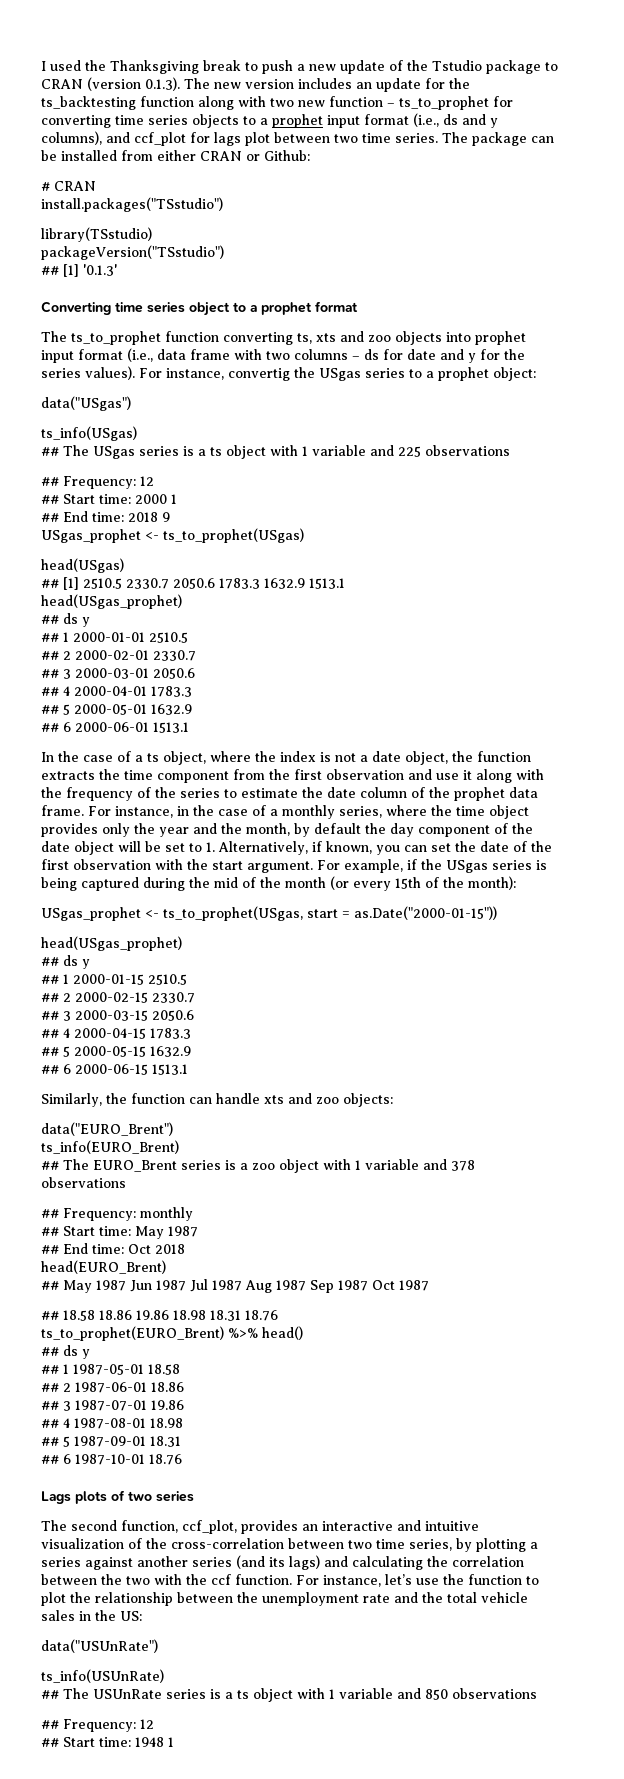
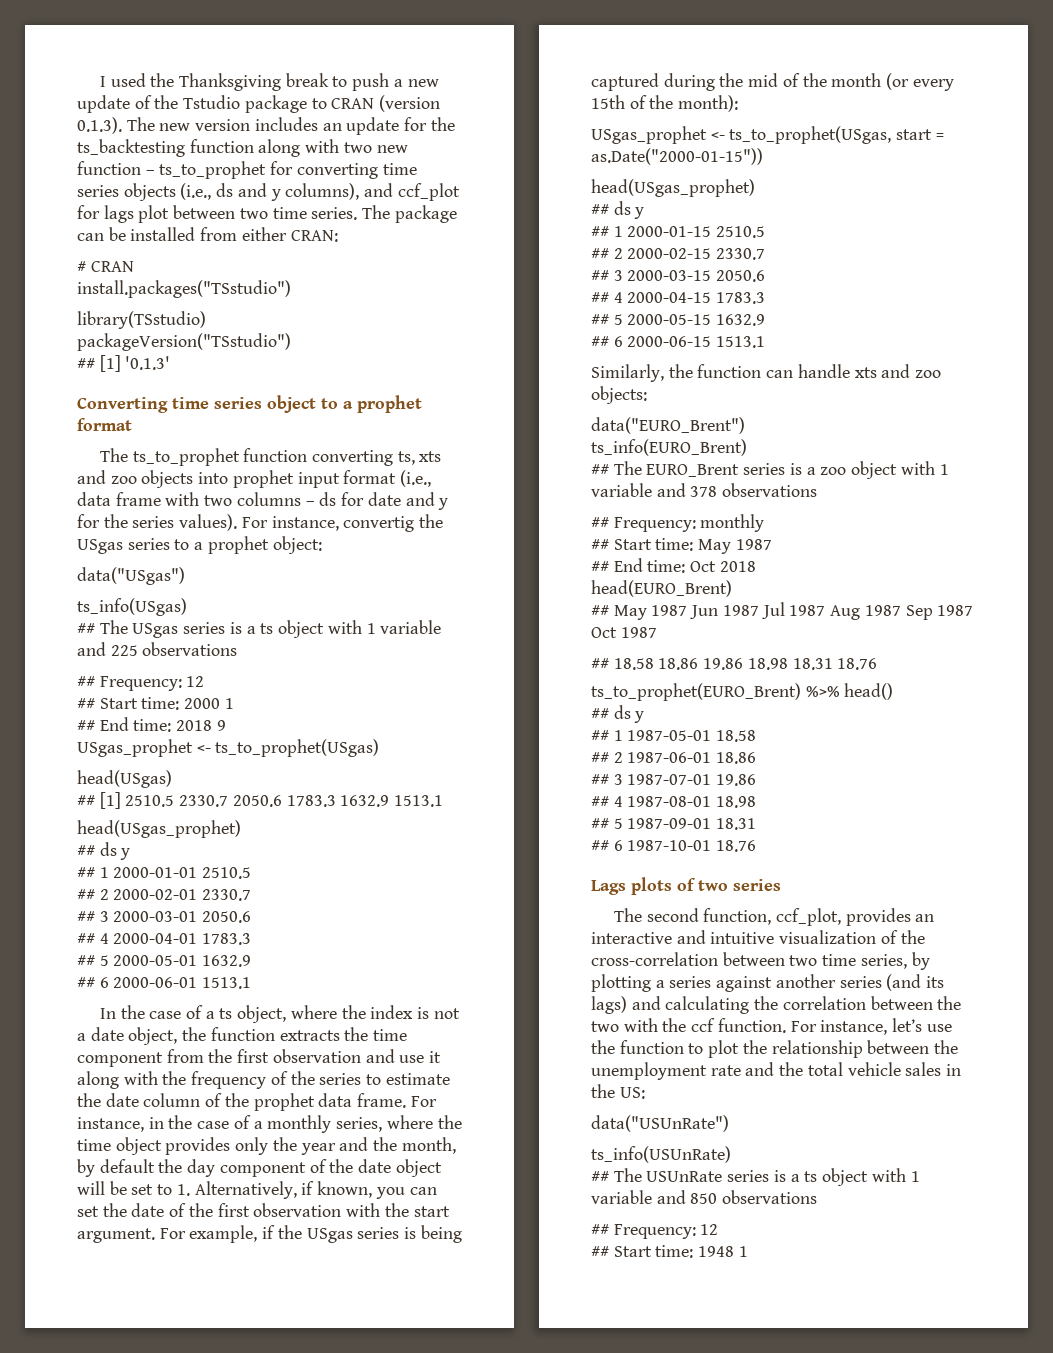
- I used the Thanksgiving break to push a new update of the Tstudio package to CRAN (version 0.1.3). The new version includes an update for the ts_backtesting function along with two new function – ts_to_prophet for converting time series objects to a prophet input format (i.e., ds and y columns), and ccf_plot for lags plot between two time series.
+ I used the Thanksgiving break to push a new update of the Tstudio package to CRAN (version 0.1.3). The new version includes an update for the ts_backtesting function along with two new function – ts_to_prophet for converting time series objects (i.e., ds and y columns), and ccf_plot for lags plot between two time series.
- The package can be installed from either CRAN or Github:
+ The package can be installed from either CRAN:

